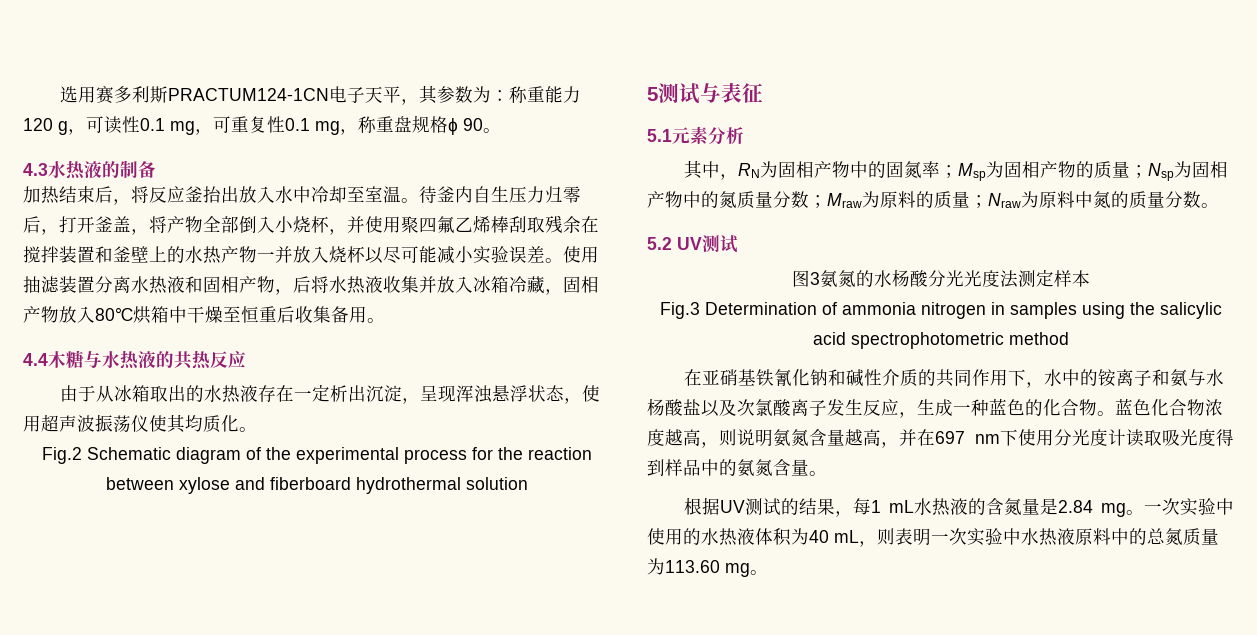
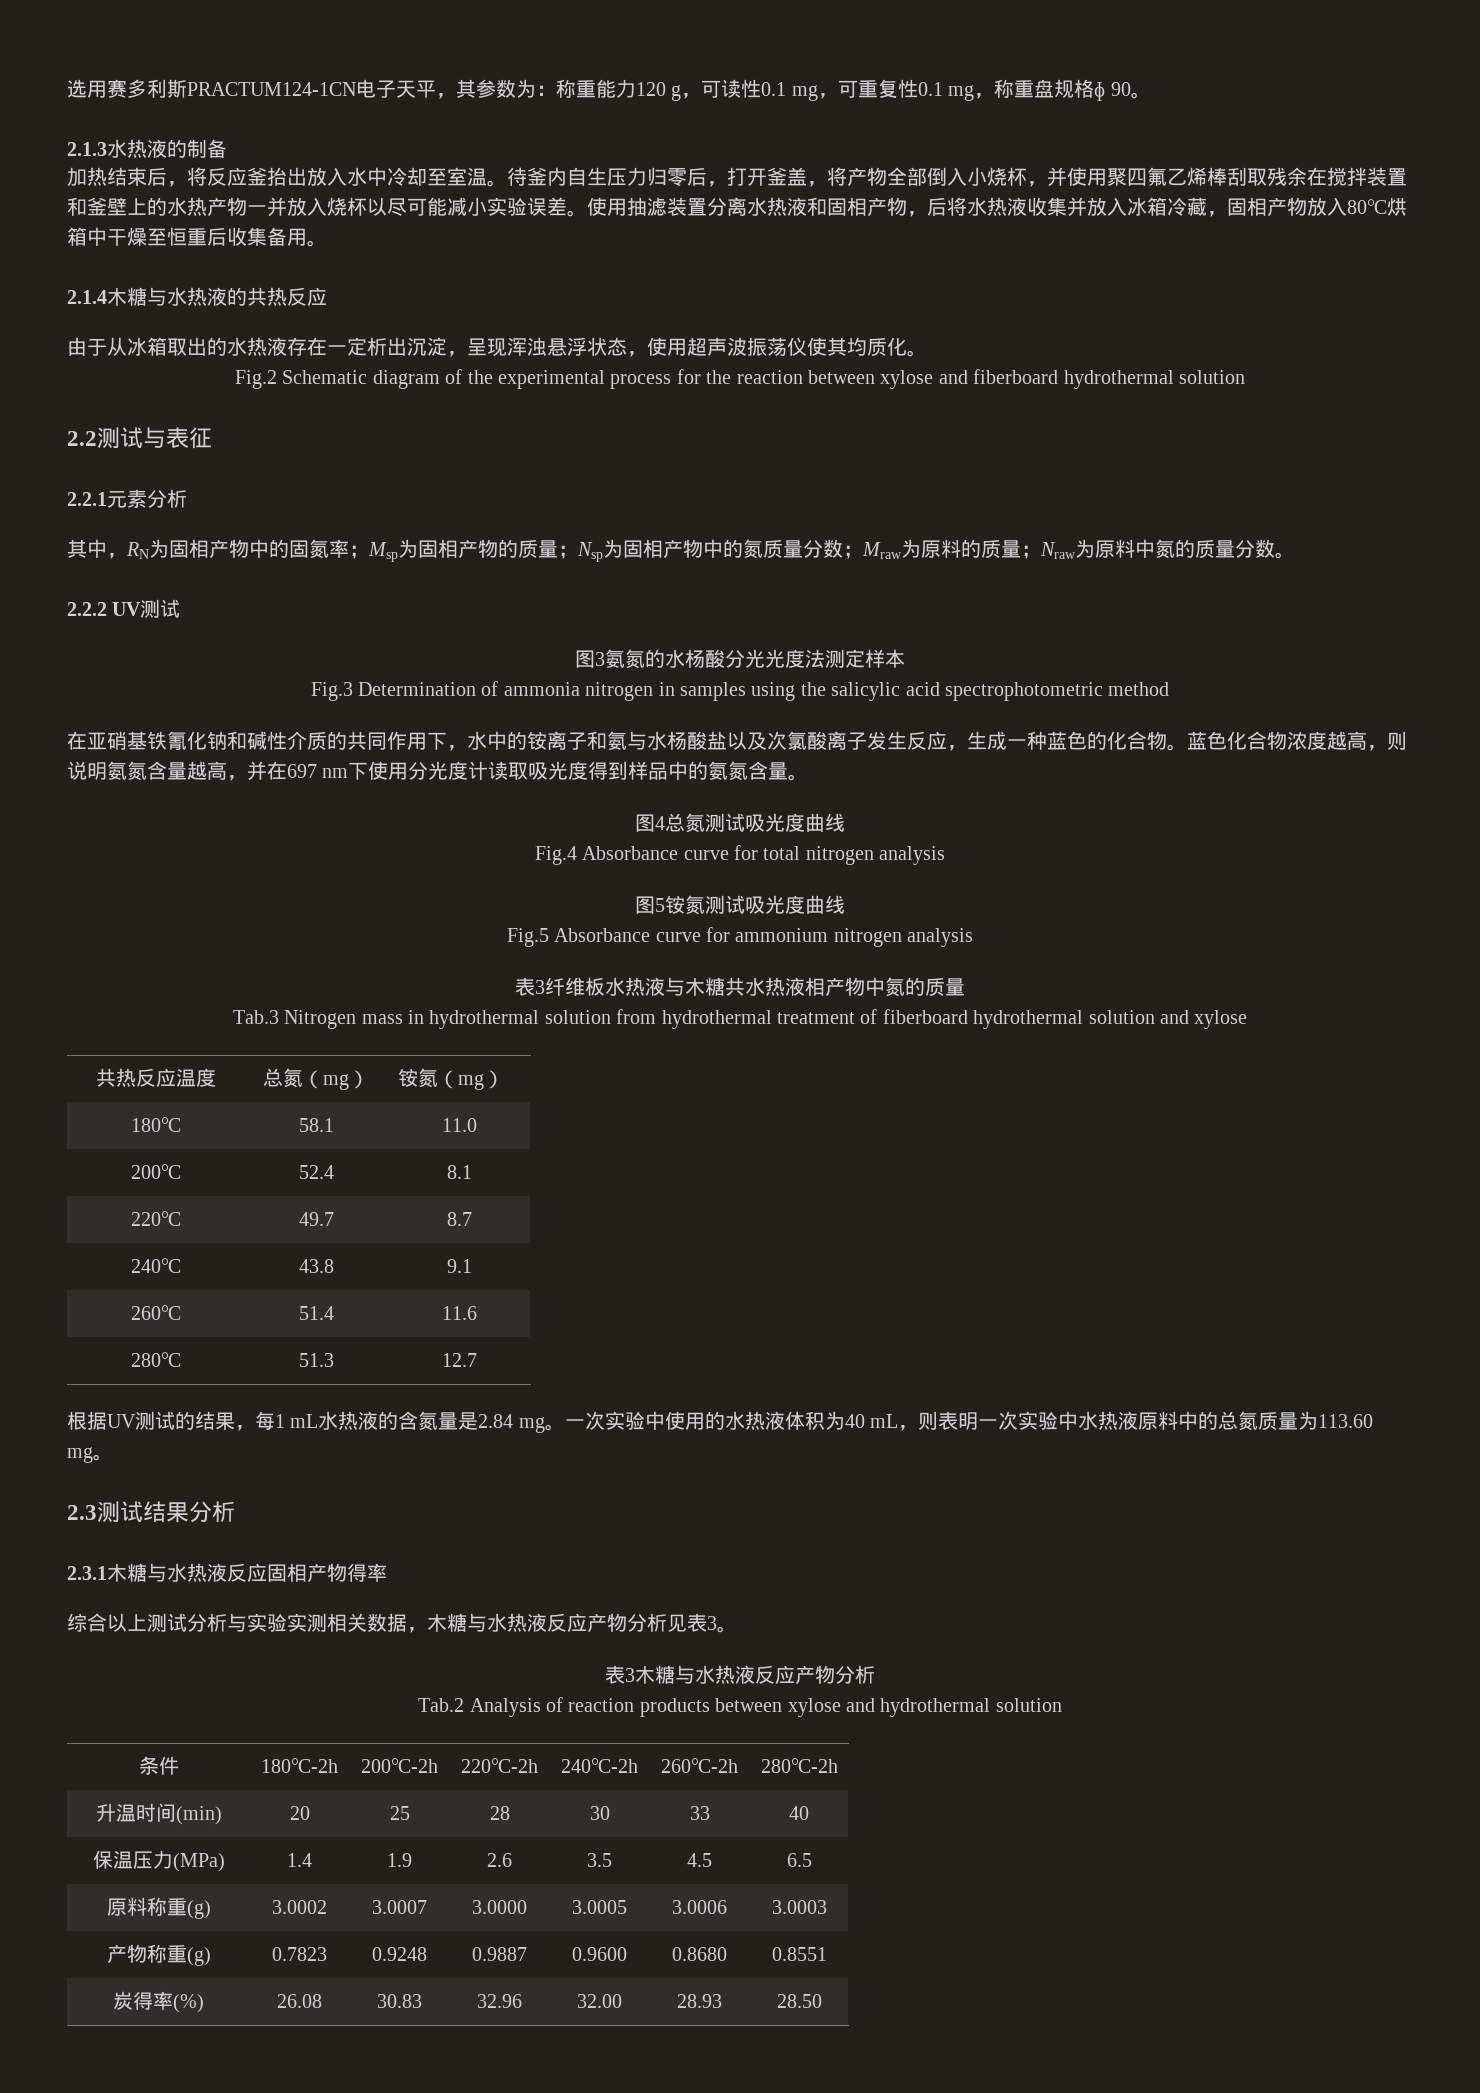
- 4.3水热液的制备
+ 2.1.3水热液的制备
- 4.4木糖与水热液的共热反应
+ 2.1.4木糖与水热液的共热反应
- 5测试与表征
+ 2.2测试与表征
- 5.1元素分析
+ 2.2.1元素分析
- 5.2 UV测试
+ 2.2.2 UV测试
+ 图4总氮测试吸光度曲线
+ Fig.4 Absorbance curve for total nitrogen analysis
+ 图5铵氮测试吸光度曲线
+ Fig.5 Absorbance curve for ammonium nitrogen analysis
+ 表3纤维板水热液与木糖共水热液相产物中氮的质量
+ Tab.3 Nitrogen mass in hydrothermal solution from hydrothermal treatment of fiberboard hydrothermal solution and xylose
+ 共热反应温度 | 总氮（mg） | 铵氮（mg）
+ 180℃ | 58.1 | 11.0
+ 200℃ | 52.4 | 8.1
+ 220℃ | 49.7 | 8.7
+ 240℃ | 43.8 | 9.1
+ 260℃ | 51.4 | 11.6
+ 280℃ | 51.3 | 12.7
+ 2.3测试结果分析
+ 2.3.1木糖与水热液反应固相产物得率
+ 综合以上测试分析与实验实测相关数据，木糖与水热液反应产物分析见表3。
+ 表3木糖与水热液反应产物分析
+ Tab.2 Analysis of reaction products between xylose and hydrothermal solution
+ 条件 | 180℃-2h | 200℃-2h | 220℃-2h | 240℃-2h | 260℃-2h | 280℃-2h
+ 升温时间(min) | 20 | 25 | 28 | 30 | 33 | 40
+ 保温压力(MPa) | 1.4 | 1.9 | 2.6 | 3.5 | 4.5 | 6.5
+ 原料称重(g) | 3.0002 | 3.0007 | 3.0000 | 3.0005 | 3.0006 | 3.0003
+ 产物称重(g) | 0.7823 | 0.9248 | 0.9887 | 0.9600 | 0.8680 | 0.8551
+ 炭得率(%) | 26.08 | 30.83 | 32.96 | 32.00 | 28.93 | 28.50

